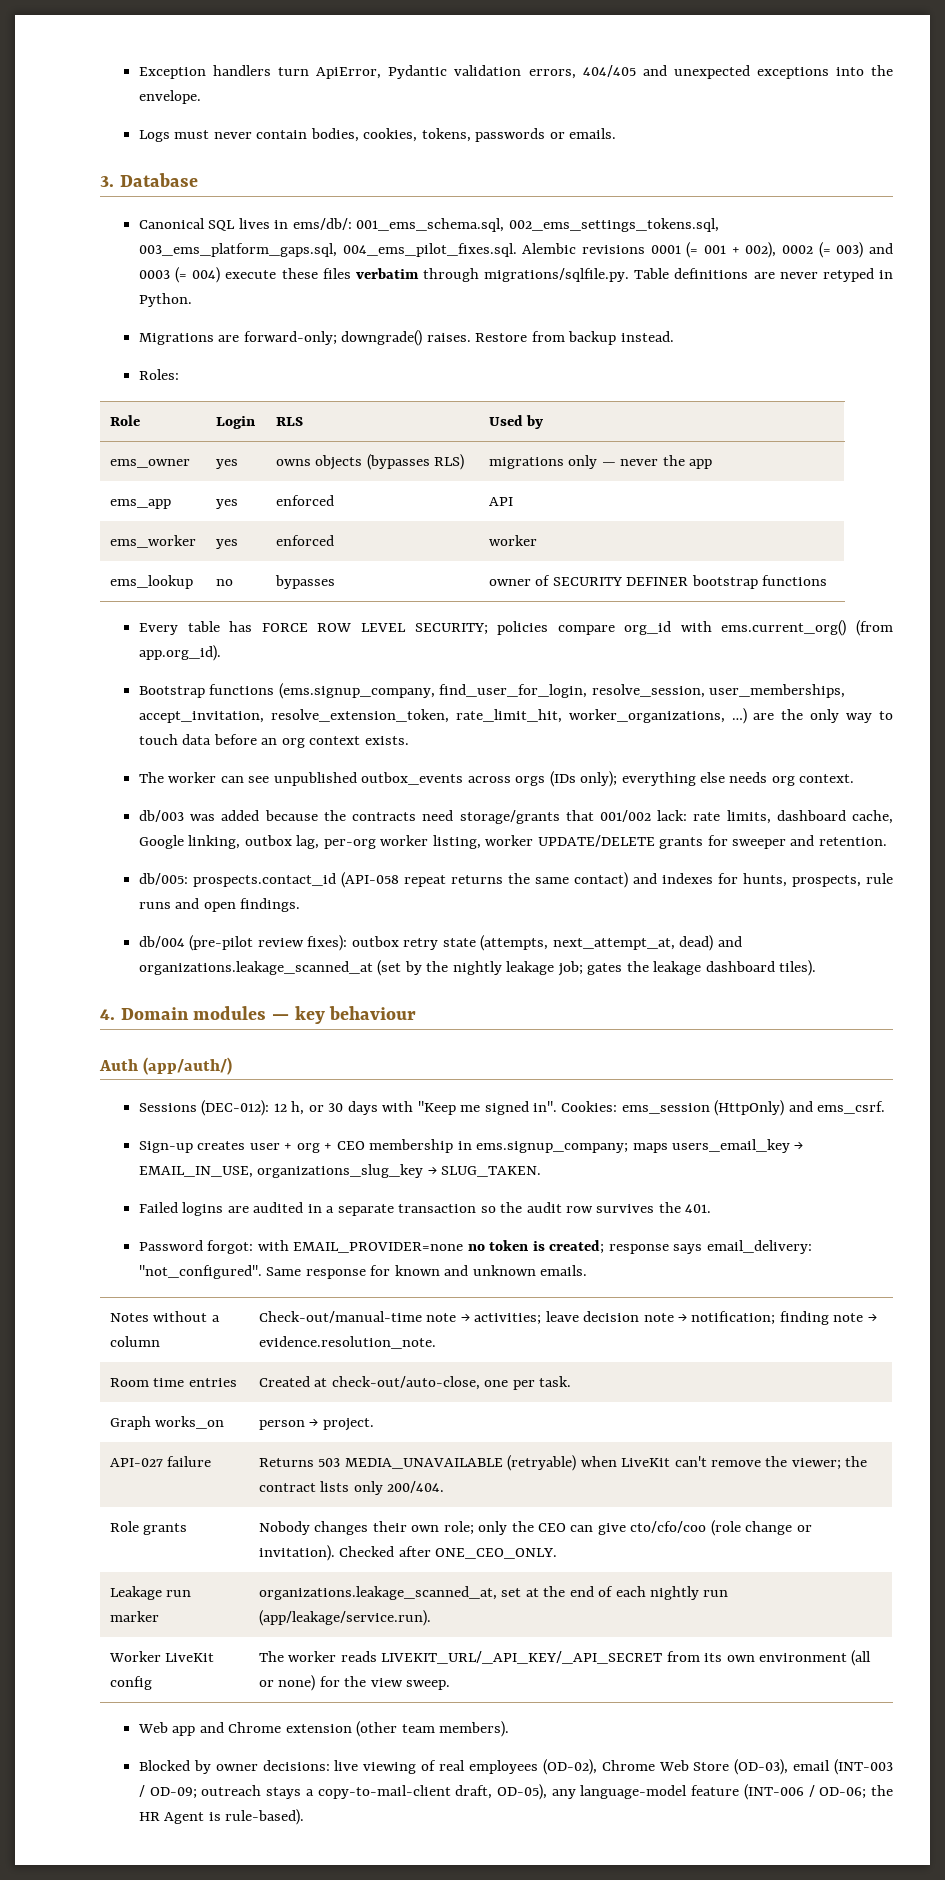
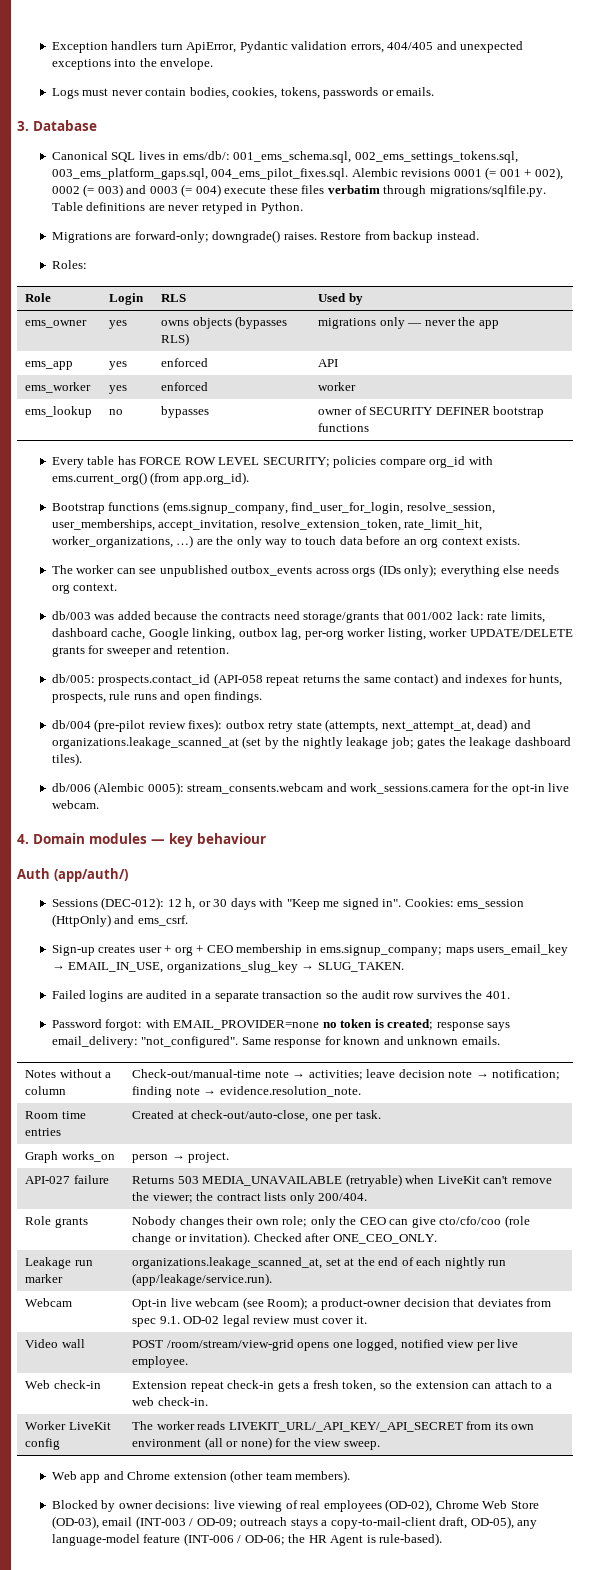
+ db/006 (Alembic 0005): stream_consents.webcam and work_sessions.camera for the opt-in live webcam.
+ Webcam | Opt-in live webcam (see Room); a product-owner decision that deviates from spec 9.1. OD-02 legal review must cover it.
+ Video wall | POST /room/stream/view-grid opens one logged, notified view per live employee.
+ Web check-in | Extension repeat check-in gets a fresh token, so the extension can attach to a web check-in.

